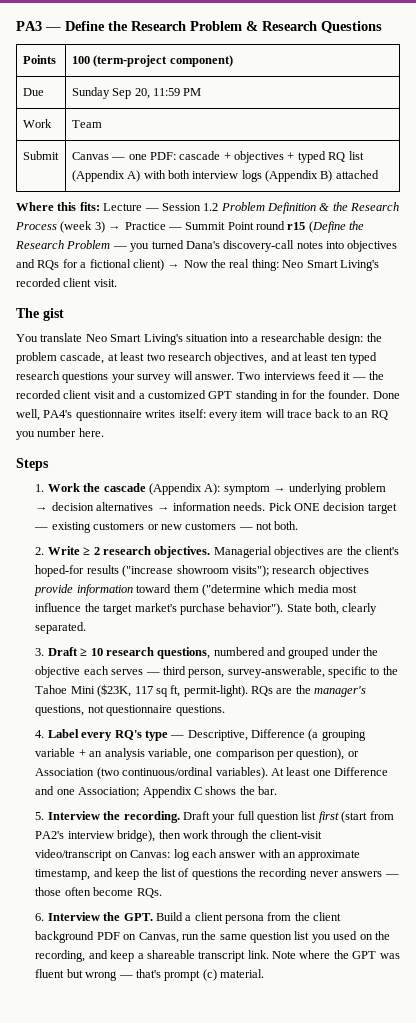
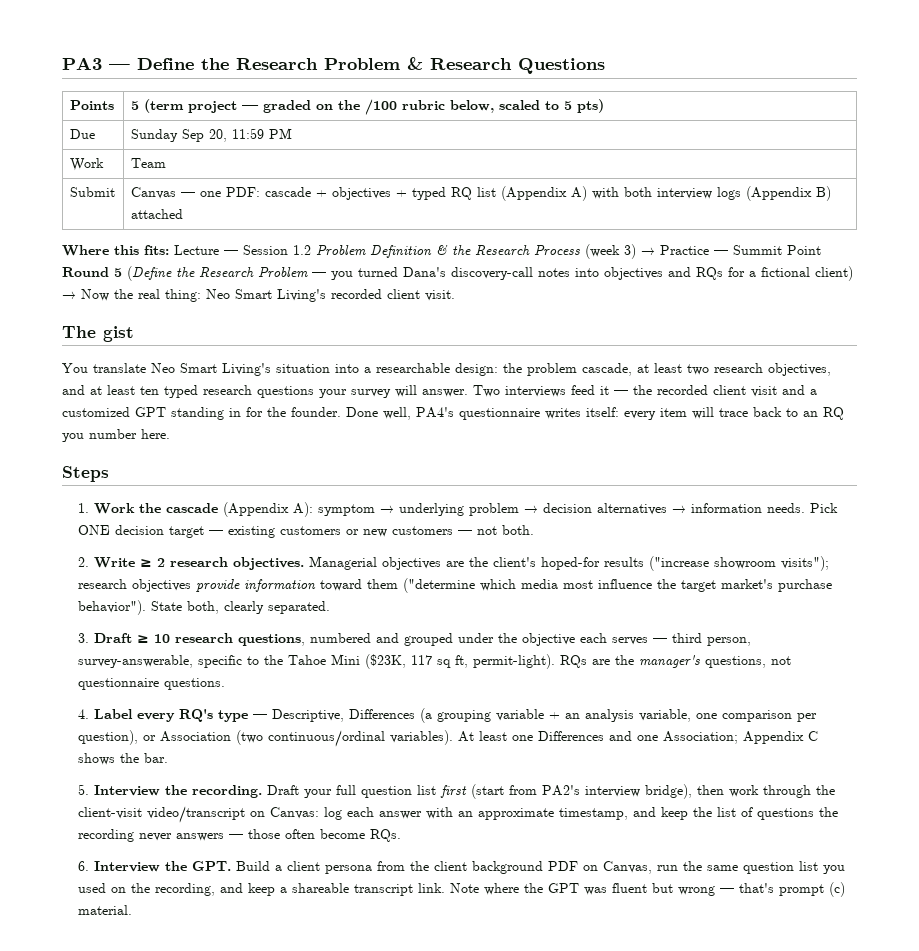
- Points | 100 (term-project component)
+ Points | 5 (term project — graded on the /100 rubric below, scaled to 5 pts)
- Where this fits: Lecture — Session 1.2 Problem Definition & the Research Process (week 3) → Practice — Summit Point round r15 (Define the Research Problem — you turned Dana's discovery-call notes into objectives and RQs for a fictional client) → Now the real thing: Neo Smart Living's recorded client visit.
+ Where this fits: Lecture — Session 1.2 Problem Definition & the Research Process (week 3) → Practice — Summit Point Round 5 (Define the Research Problem — you turned Dana's discovery-call notes into objectives and RQs for a fictional client) → Now the real thing: Neo Smart Living's recorded client visit.
- 4. Label every RQ's type — Descriptive, Difference (a grouping variable + an analysis variable, one comparison per question), or Association (two continuous/ordinal variables).
+ 4. Label every RQ's type — Descriptive, Differences (a grouping variable + an analysis variable, one comparison per question), or Association (two continuous/ordinal variables).
- At least one Difference and one Association; Appendix C shows the bar.
+ At least one Differences and one Association; Appendix C shows the bar.

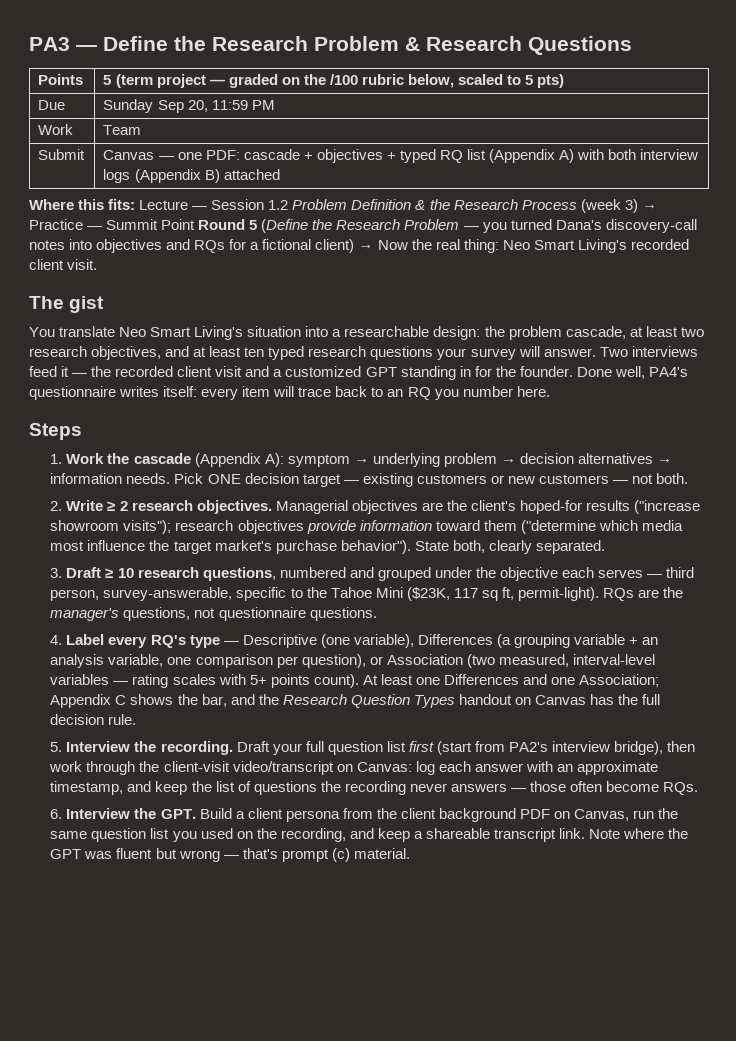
- 4. Label every RQ's type — Descriptive, Differences (a grouping variable + an analysis variable, one comparison per question), or Association (two continuous/ordinal variables).
+ 4. Label every RQ's type — Descriptive (one variable), Differences (a grouping variable + an analysis variable, one comparison per question), or Association (two measured, interval-level variables — rating scales with 5+ points count).
- At least one Differences and one Association; Appendix C shows the bar.
+ At least one Differences and one Association; Appendix C shows the bar, and the Research Question Types handout on Canvas has the full decision rule.

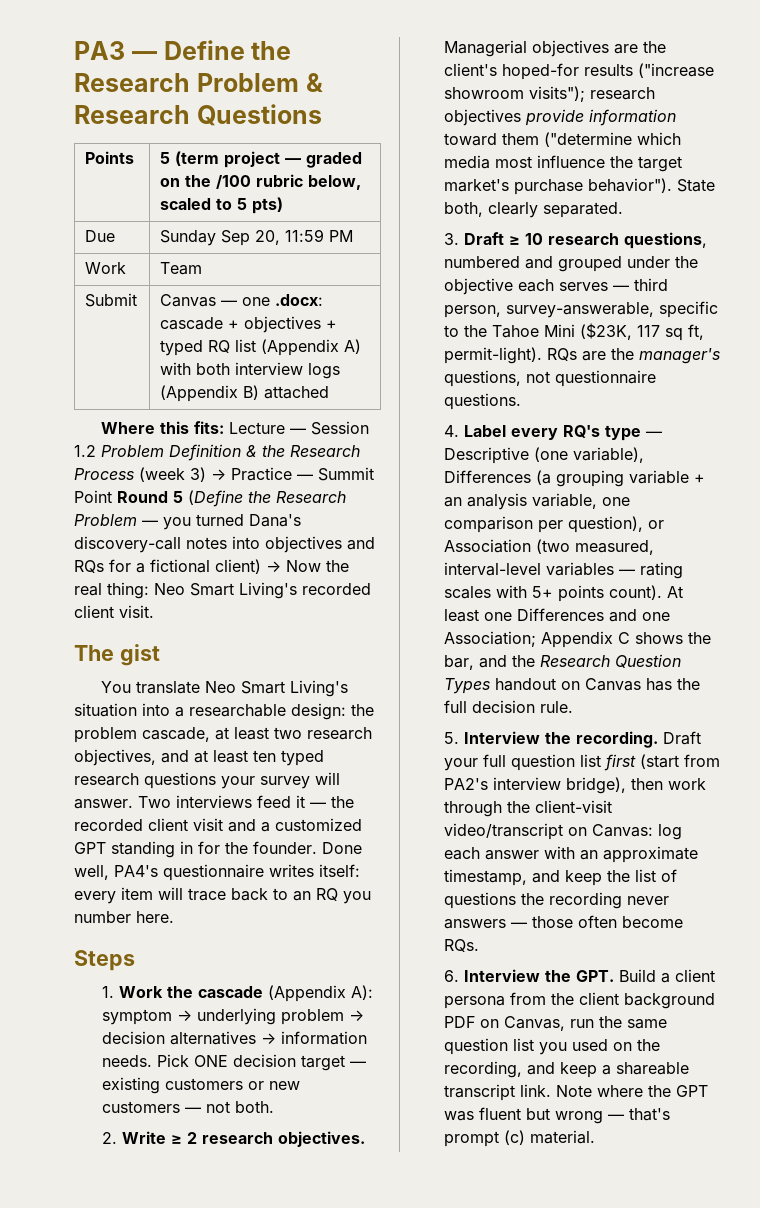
- Submit | Canvas — one PDF: cascade + objectives + typed RQ list (Appendix A) with both interview logs (Appendix B) attached
+ Submit | Canvas — one .docx: cascade + objectives + typed RQ list (Appendix A) with both interview logs (Appendix B) attached

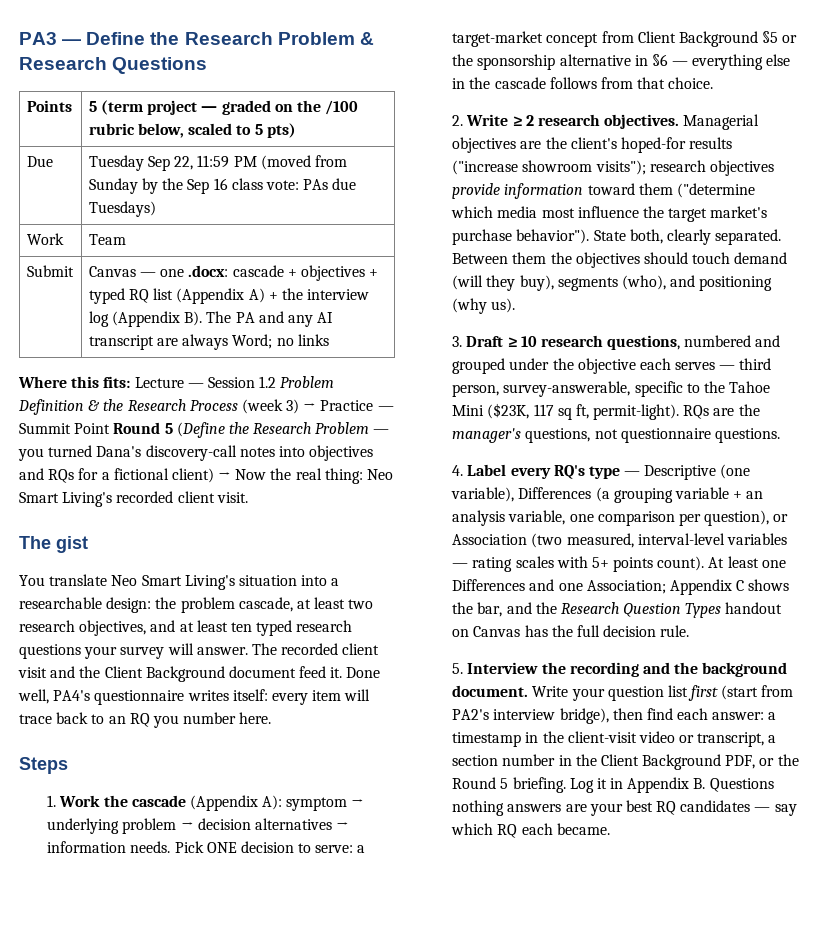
- Due | Sunday Sep 20, 11:59 PM
+ Due | Tuesday Sep 22, 11:59 PM (moved from Sunday by the Sep 16 class vote: PAs due Tuesdays)
- Submit | Canvas — one .docx: cascade + objectives + typed RQ list (Appendix A) with both interview logs (Appendix B) attached
+ Submit | Canvas — one .docx: cascade + objectives + typed RQ list (Appendix A) + the interview log (Appendix B). The PA and any AI transcript are always Word; no links
- Two interviews feed it — the recorded client visit and a customized GPT standing in for the founder.
+ The recorded client visit and the Client Background document feed it.
- Pick ONE decision target — existing customers or new customers — not both.
+ Pick ONE decision to serve: a target-market concept from Client Background §5 or the sponsorship alternative in §6 — everything else in the cascade follows from that choice.
+ Between them the objectives should touch demand (will they buy), segments (who), and positioning (why us).
- 5. Interview the recording. Draft your full question list first (start from PA2's interview bridge), then work through the client-visit video/transcript on Canvas: log each answer with an approximate timestamp, and keep the list of questions the recording never answers — those often become RQs.
- 6. Interview the GPT. Build a client persona from the client background PDF on Canvas, run the same question list you used on the recording, and keep a shareable transcript link. Note where the GPT was fluent but wrong — that's prompt (c) material.
+ 5. Interview the recording and the background document. Write your question list first (start from PA2's interview bridge), then find each answer: a timestamp in the client-visit video or transcript, a section number in the Client Background PDF, or the Round 5 briefing. Log it in Appendix B. Questions nothing answers are your best RQ candidates — say which RQ each became.

